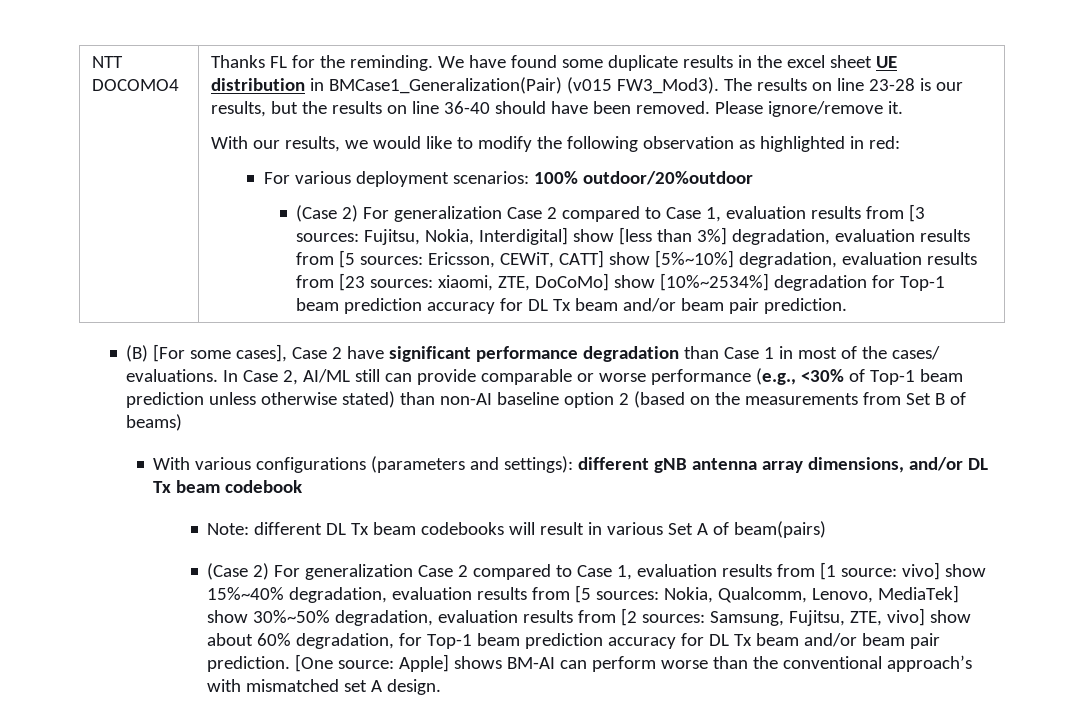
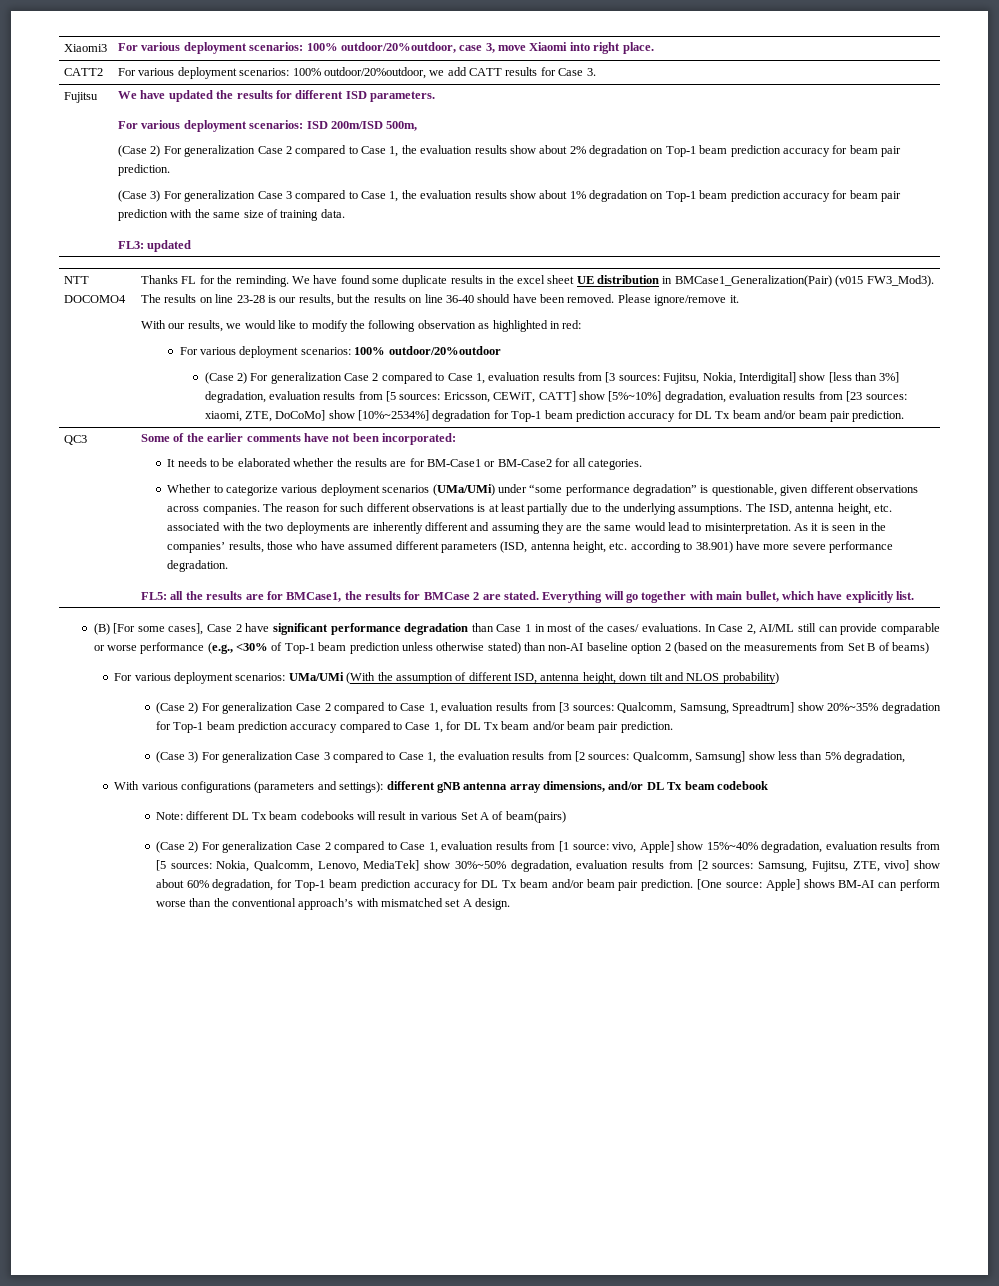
+ Xiaomi3 | For various deployment scenarios: 100% outdoor/20%outdoor, case 3, move Xiaomi into right place.
+ CATT2 | For various deployment scenarios: 100% outdoor/20%outdoor, we add CATT results for Case 3.
+ Fujitsu | We have updated the results for different ISD parameters.
+ For various deployment scenarios: ISD 200m/ISD 500m,
+ (Case 2) For generalization Case 2 compared to Case 1, the evaluation results show about 2% degradation on Top-1 beam prediction accuracy for beam pair prediction.
+ (Case 3) For generalization Case 3 compared to Case 1, the evaluation results show about 1% degradation on Top-1 beam prediction accuracy for beam pair prediction with the same size of training data.
+ FL3: updated
+ QC3 | Some of the earlier comments have not been incorporated:
+ It needs to be elaborated whether the results are for BM-Case1 or BM-Case2 for all categories.
+ Whether to categorize various deployment scenarios (UMa/UMi) under “some performance degradation” is questionable, given different observations across companies. The reason for such different observations is at least partially due to the underlying assumptions. The ISD, antenna height, etc. associated with the two deployments are inherently different and assuming they are the same would lead to misinterpretation. As it is seen in the companies’ results, those who have assumed different parameters (ISD, antenna height, etc. according to 38.901) have more severe performance degradation.
+ FL5: all the results are for BMCase1, the results for BMCase 2 are stated. Everything will go together with main bullet, which have explicitly list.
+ For various deployment scenarios: UMa/UMi (With the assumption of different ISD, antenna height, down tilt and NLOS probability)
+ (Case 2) For generalization Case 2 compared to Case 1, evaluation results from [3 sources: Qualcomm, Samsung, Spreadtrum] show 20%~35% degradation for Top-1 beam prediction accuracy compared to Case 1, for DL Tx beam and/or beam pair prediction.
+ (Case 3) For generalization Case 3 compared to Case 1, the evaluation results from [2 sources: Qualcomm, Samsung] show less than 5% degradation,
- (Case 2) For generalization Case 2 compared to Case 1, evaluation results from [1 source: vivo] show 15%~40% degradation, evaluation results from [5 sources: Nokia, Qualcomm, Lenovo, MediaTek] show 30%~50% degradation, evaluation results from [2 sources: Samsung, Fujitsu, ZTE, vivo] show about 60% degradation, for Top-1 beam prediction accuracy for DL Tx beam and/or beam pair prediction.
+ (Case 2) For generalization Case 2 compared to Case 1, evaluation results from [1 source: vivo, Apple] show 15%~40% degradation, evaluation results from [5 sources: Nokia, Qualcomm, Lenovo, MediaTek] show 30%~50% degradation, evaluation results from [2 sources: Samsung, Fujitsu, ZTE, vivo] show about 60% degradation, for Top-1 beam prediction accuracy for DL Tx beam and/or beam pair prediction.

